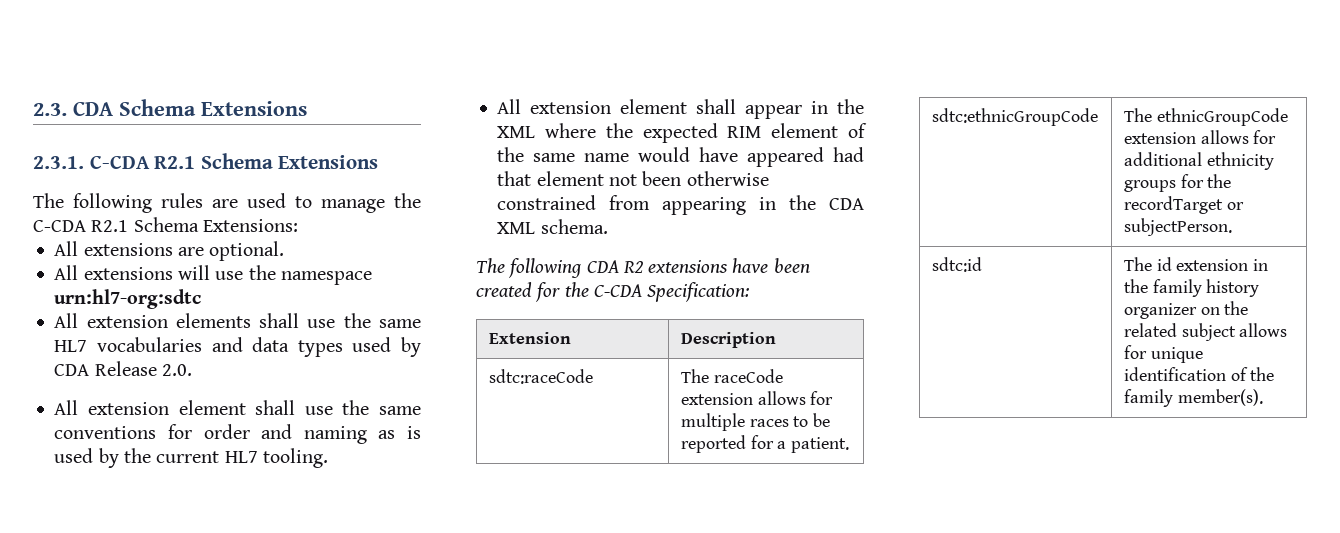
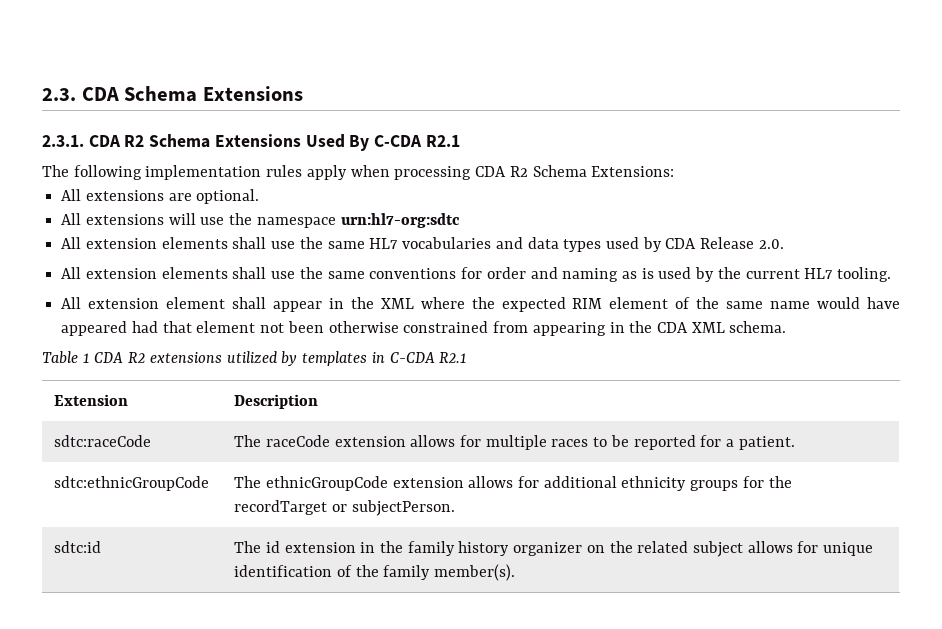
- 2.3.1. C-CDA R2.1 Schema Extensions
- The following rules are used to manage the C-CDA R2.1 Schema Extensions:
+ 2.3.1. CDA R2 Schema Extensions Used By C-CDA R2.1
+ The following implementation rules apply when processing CDA R2 Schema Extensions:
- All extension element shall use the same conventions for order and naming as is used by the current HL7 tooling.
+ All extension elements shall use the same conventions for order and naming as is used by the current HL7 tooling.
- The following CDA R2 extensions have been created for the C-CDA Specification:
+ Table 1 CDA R2 extensions utilized by templates in C-CDA R2.1

